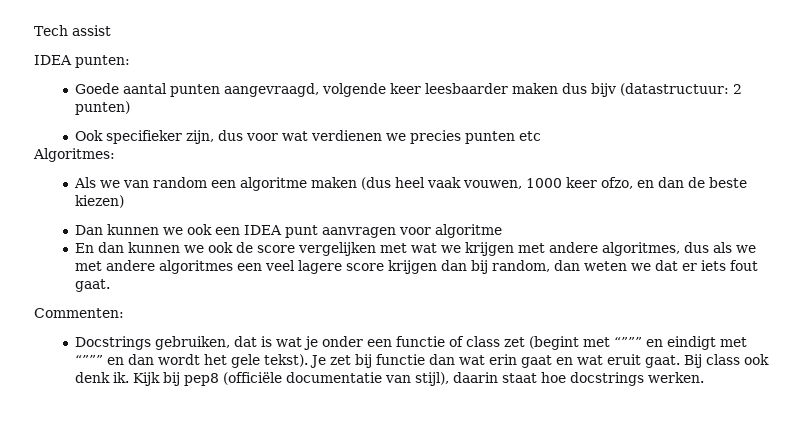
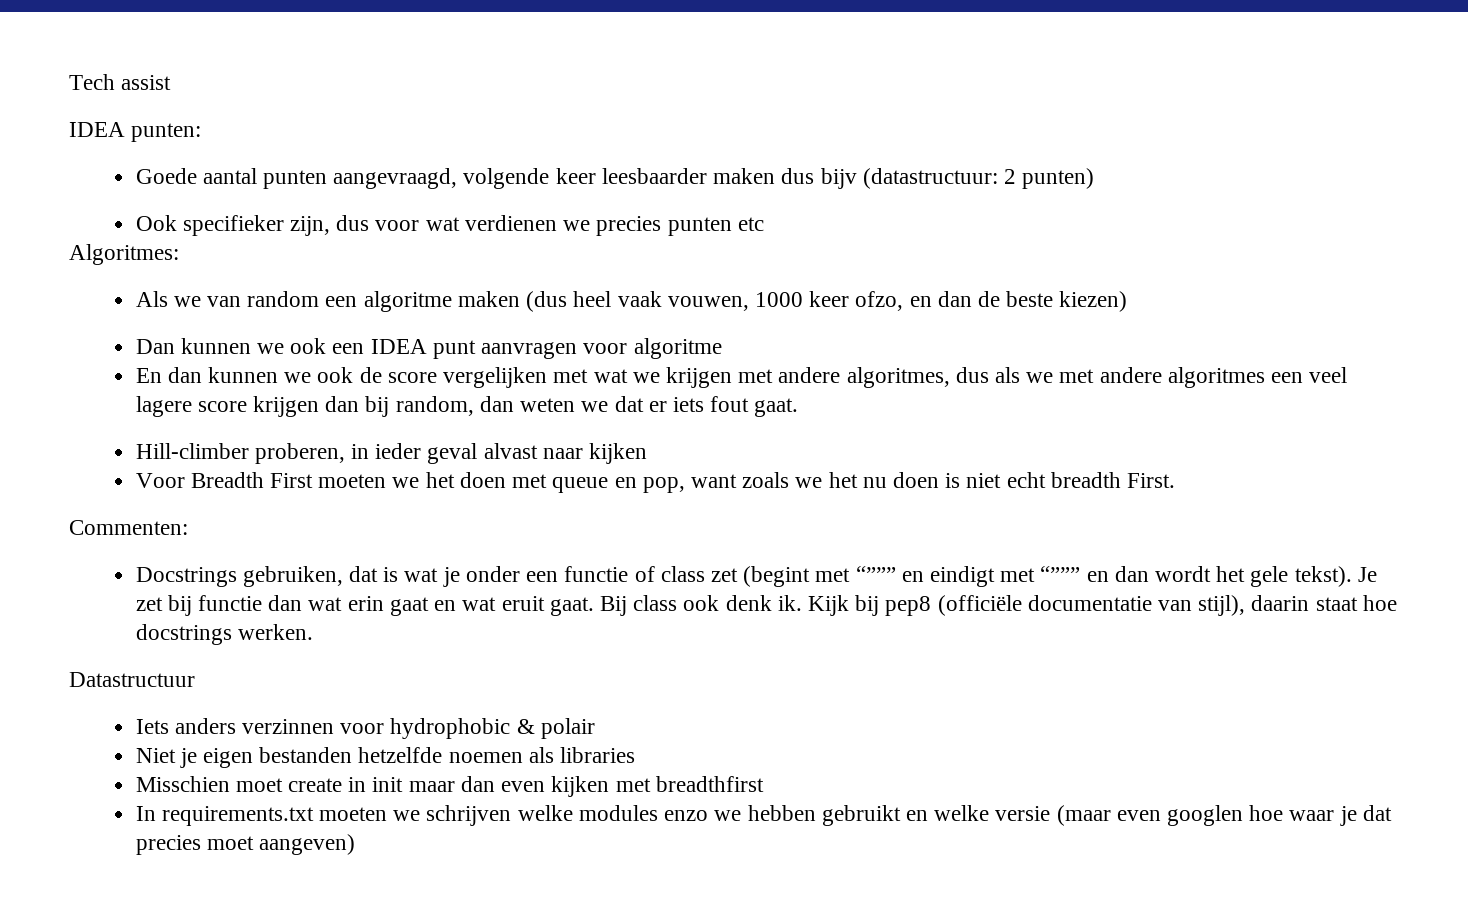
+ Hill-climber proberen, in ieder geval alvast naar kijken
+ Voor Breadth First moeten we het doen met queue en pop, want zoals we het nu doen is niet echt breadth First.
+ Datastructuur
+ Iets anders verzinnen voor hydrophobic & polair
+ Niet je eigen bestanden hetzelfde noemen als libraries
+ Misschien moet create in init maar dan even kijken met breadthfirst
+ In requirements.txt moeten we schrijven welke modules enzo we hebben gebruikt en welke versie (maar even googlen hoe waar je dat precies moet aangeven)

